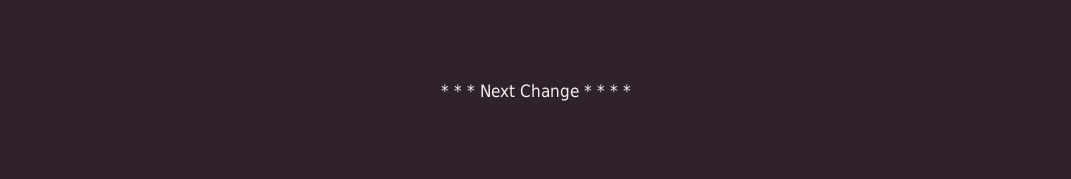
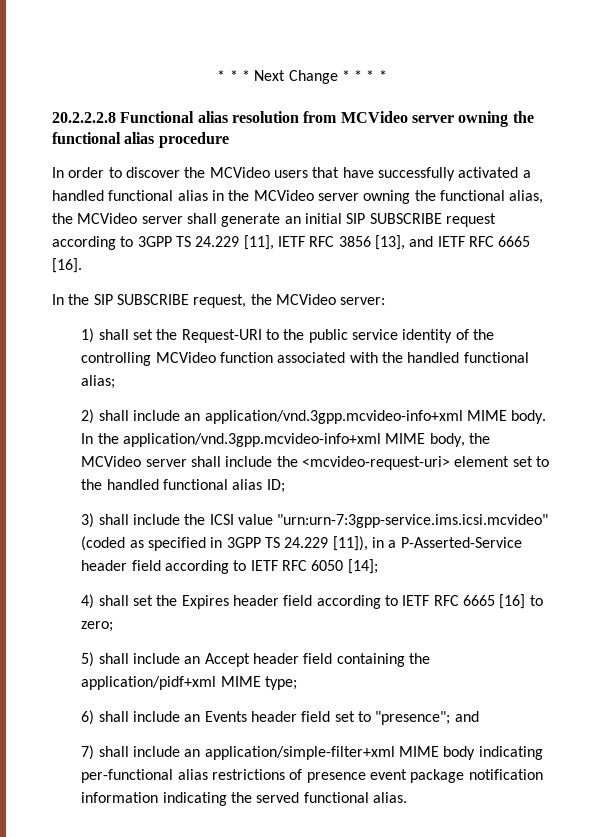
+ 20.2.2.2.8 Functional alias resolution from MCVideo server owning the functional alias procedure
+ In order to discover the MCVideo users that have successfully activated a handled functional alias in the MCVideo server owning the functional alias, the MCVideo server shall generate an initial SIP SUBSCRIBE request according to 3GPP TS 24.229 [11], IETF RFC 3856 [13], and IETF RFC 6665 [16].
+ In the SIP SUBSCRIBE request, the MCVideo server:
+ 1) shall set the Request-URI to the public service identity of the controlling MCVideo function associated with the handled functional alias;
+ 2) shall include an application/vnd.3gpp.mcvideo-info+xml MIME body. In the application/vnd.3gpp.mcvideo-info+xml MIME body, the MCVideo server shall include the <mcvideo-request-uri> element set to the handled functional alias ID;
+ 3) shall include the ICSI value "urn:urn-7:3gpp-service.ims.icsi.mcvideo" (coded as specified in 3GPP TS 24.229 [11]), in a P-Asserted-Service header field according to IETF RFC 6050 [14];
+ 4) shall set the Expires header field according to IETF RFC 6665 [16] to zero;
+ 5) shall include an Accept header field containing the application/pidf+xml MIME type;
+ 6) shall include an Events header field set to "presence"; and
+ 7) shall include an application/simple-filter+xml MIME body indicating per-functional alias restrictions of presence event package notification information indicating the served functional alias.

